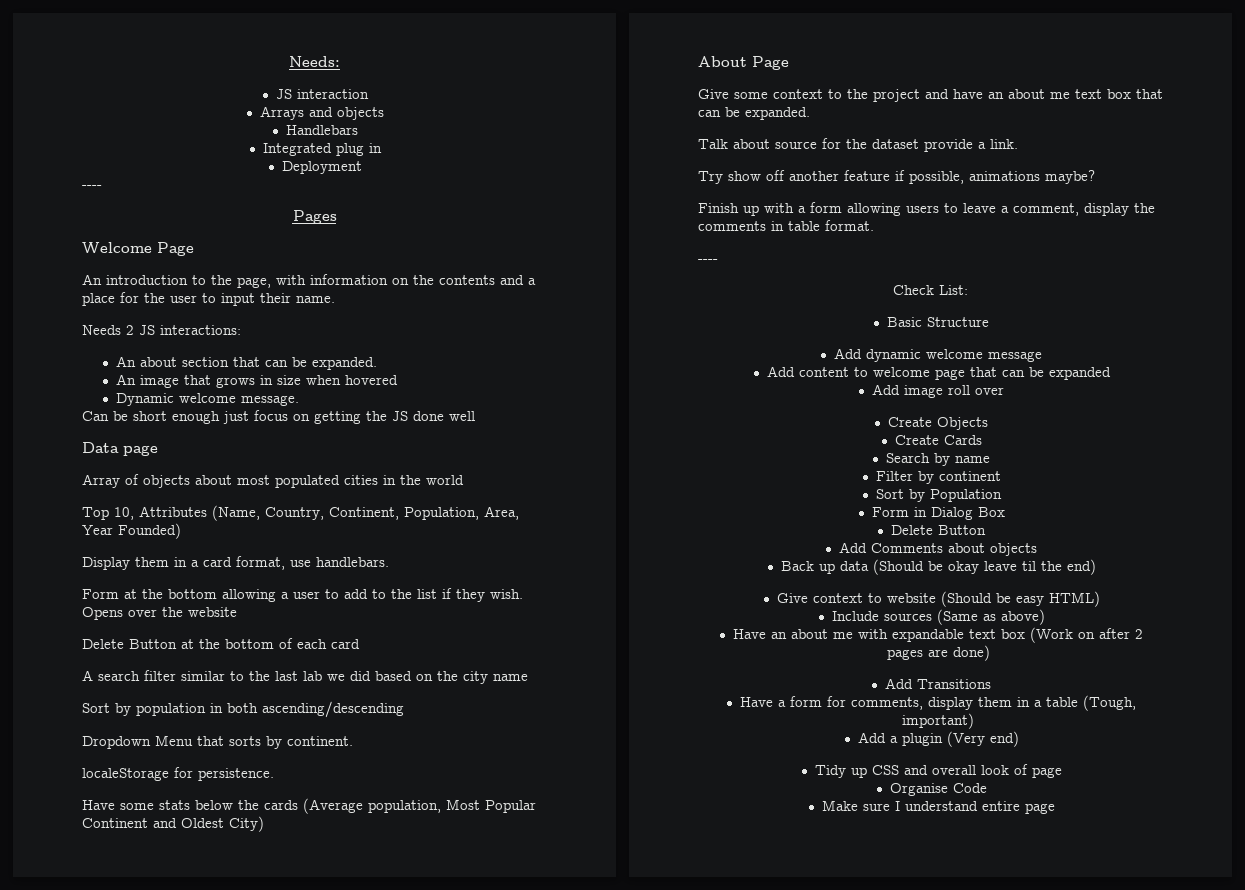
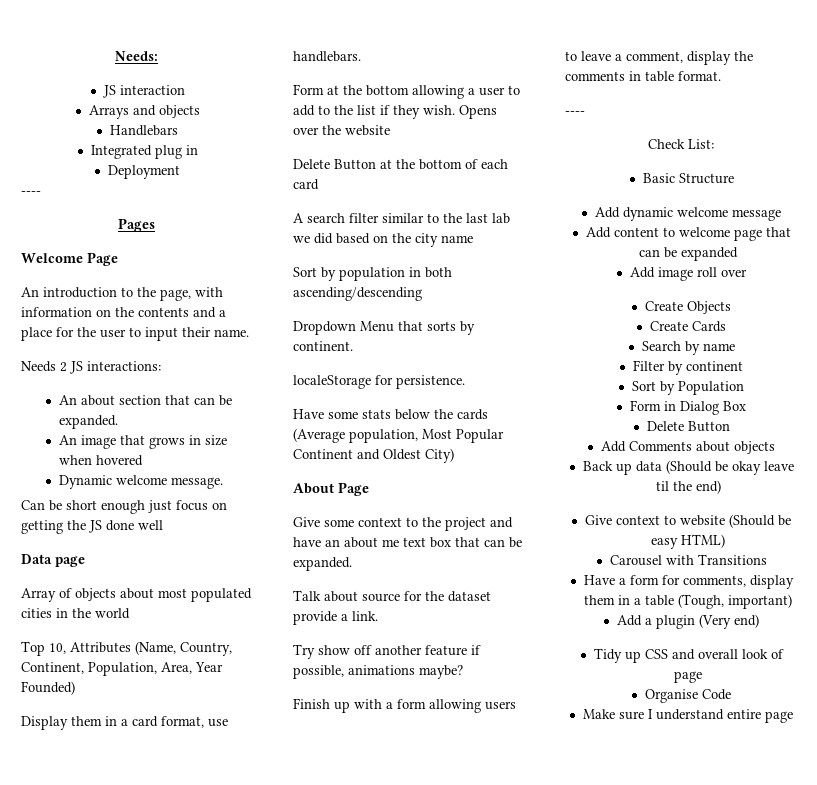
- Include sources (Same as above)
- Have an about me with expandable text box (Work on after 2 pages are done)
- Add Transitions
+ Carousel with Transitions

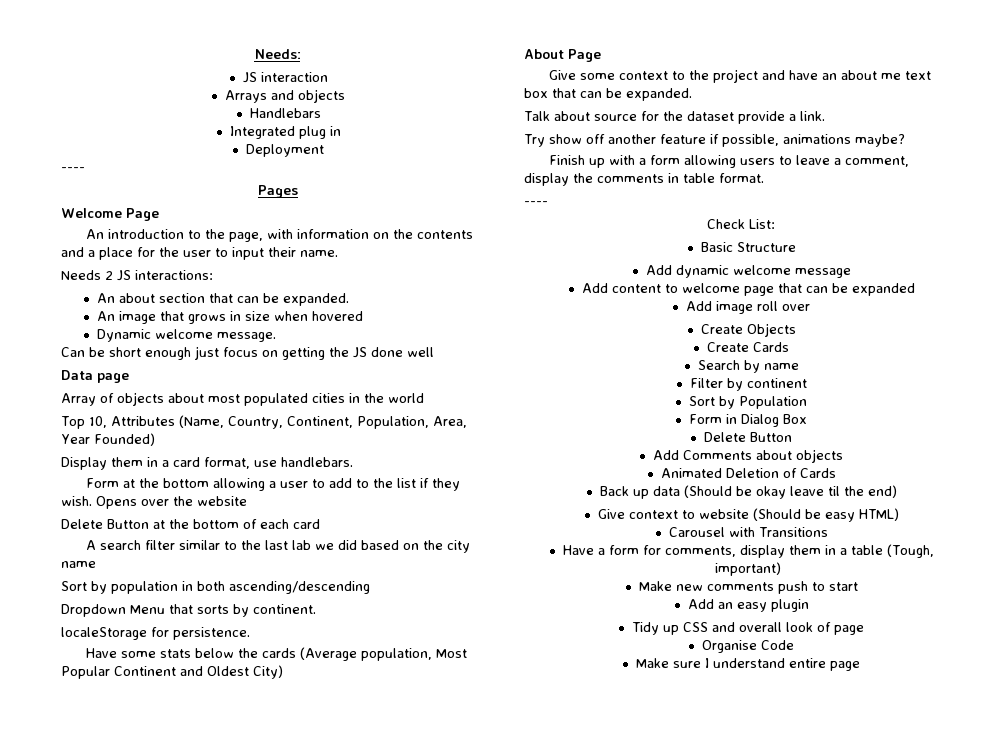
+ Animated Deletion of Cards
- Add a plugin (Very end)
+ Make new comments push to start
+ Add an easy plugin

